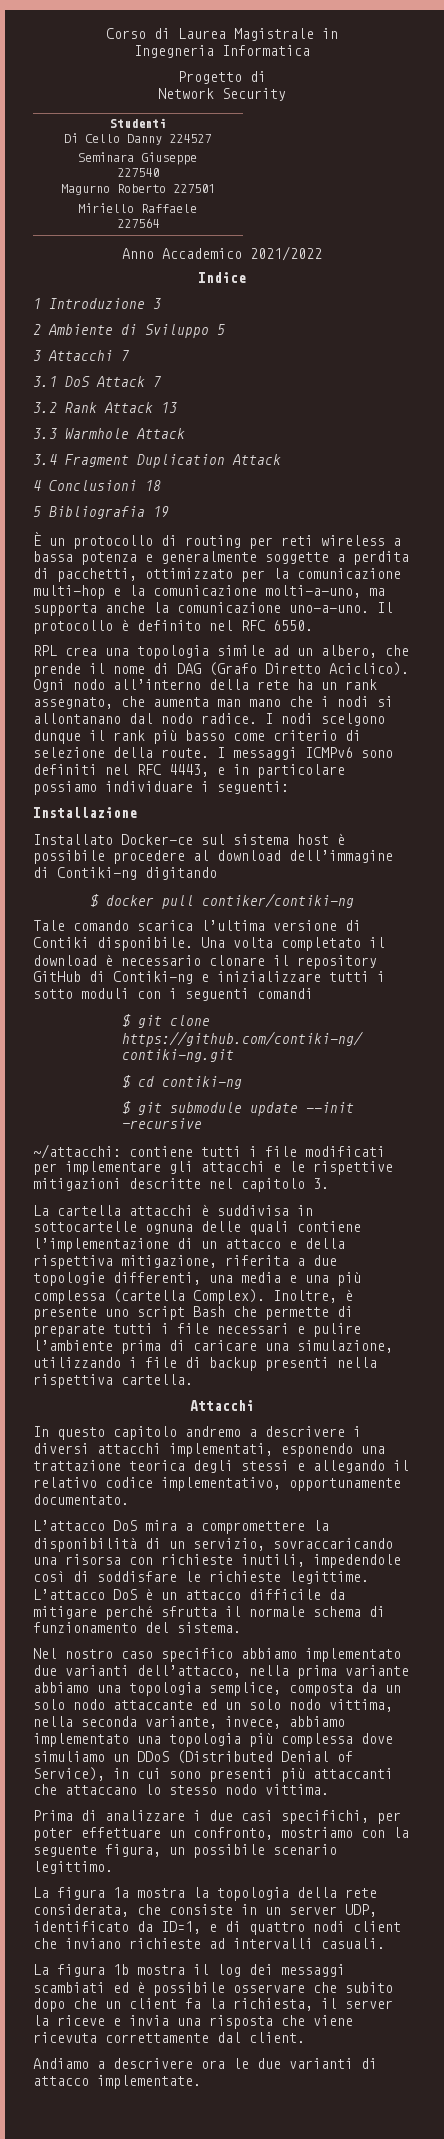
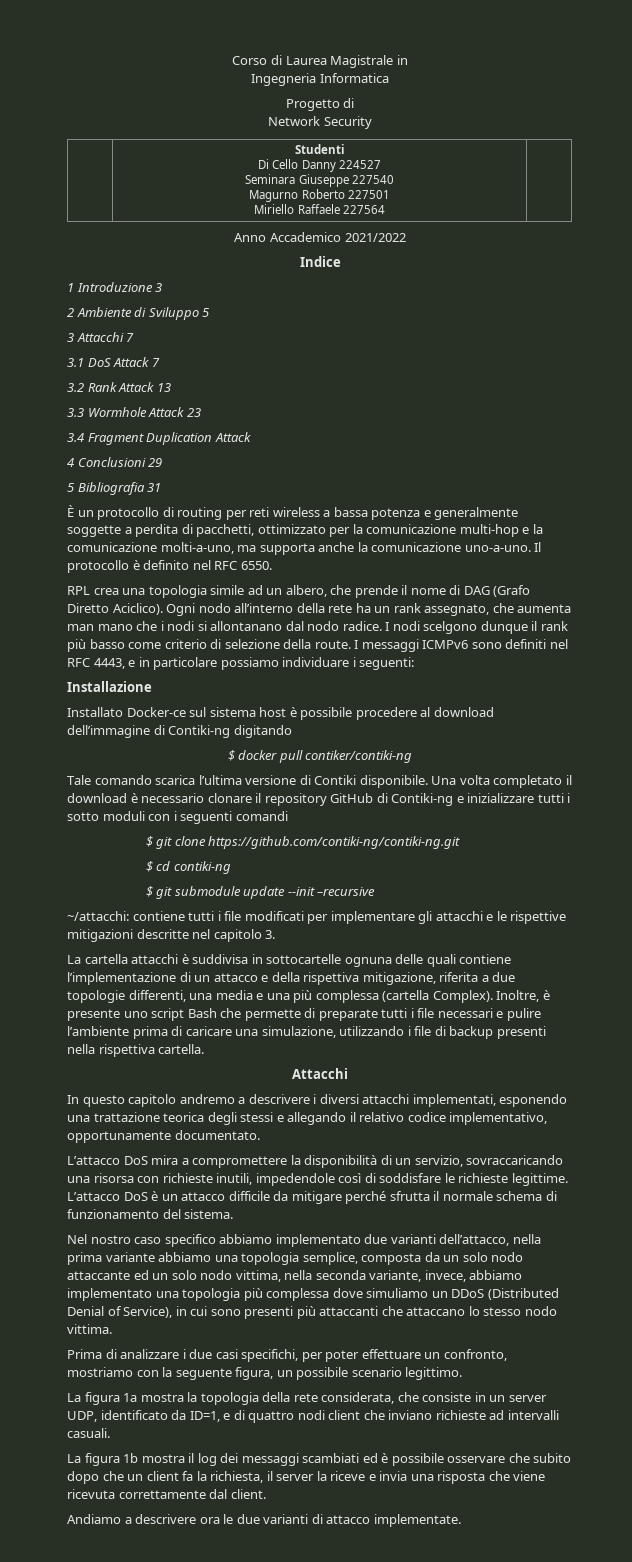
- 3.3 Warmhole Attack
+ 3.3 Wormhole Attack 23
- 4 Conclusioni 18
+ 4 Conclusioni 29
- 5 Bibliografia 19
+ 5 Bibliografia 31

